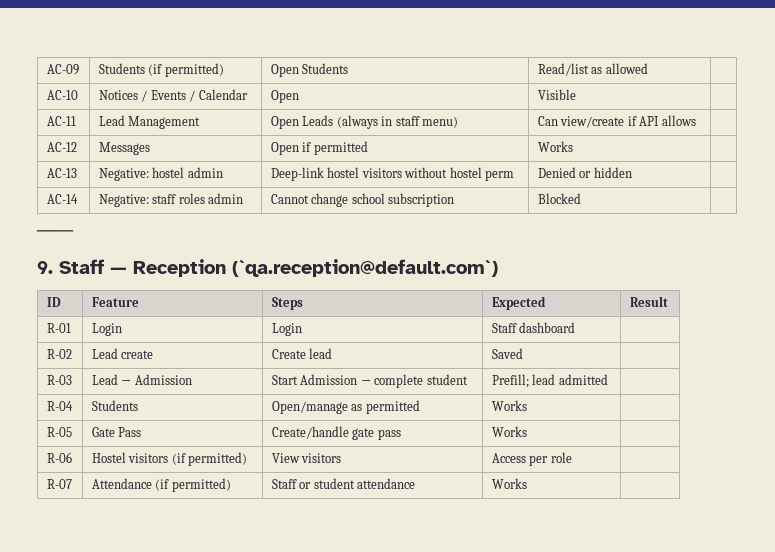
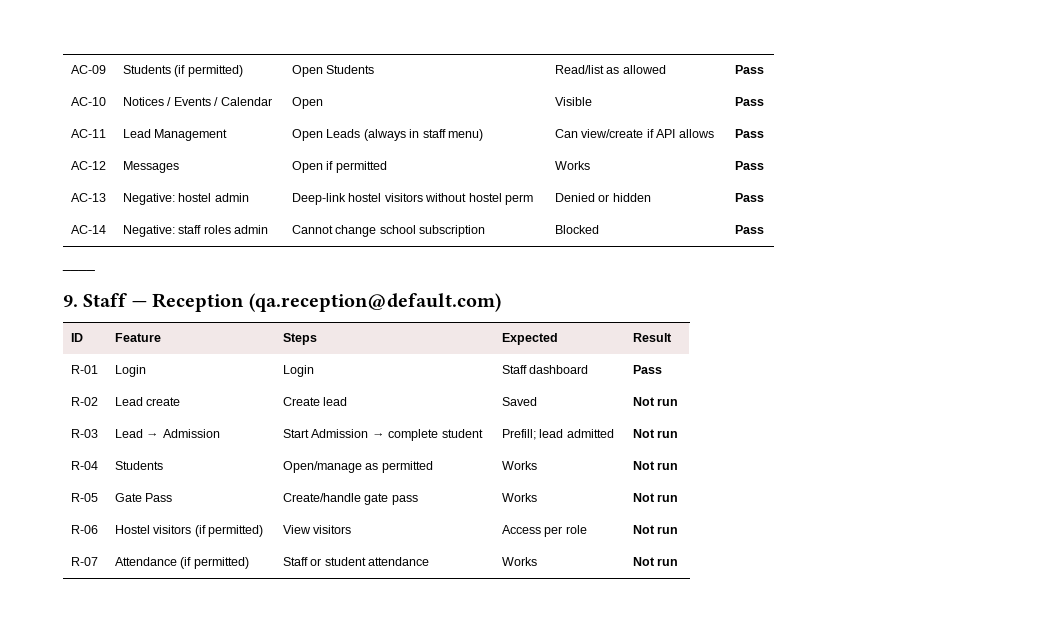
- AC-09 | Students (if permitted) | Open Students | Read/list as allowed |
+ AC-09 | Students (if permitted) | Open Students | Read/list as allowed | Pass
- AC-10 | Notices / Events / Calendar | Open | Visible |
+ AC-10 | Notices / Events / Calendar | Open | Visible | Pass
- AC-11 | Lead Management | Open Leads (always in staff menu) | Can view/create if API allows |
+ AC-11 | Lead Management | Open Leads (always in staff menu) | Can view/create if API allows | Pass
- AC-12 | Messages | Open if permitted | Works |
+ AC-12 | Messages | Open if permitted | Works | Pass
- AC-13 | Negative: hostel admin | Deep-link hostel visitors without hostel perm | Denied or hidden |
+ AC-13 | Negative: hostel admin | Deep-link hostel visitors without hostel perm | Denied or hidden | Pass
- AC-14 | Negative: staff roles admin | Cannot change school subscription | Blocked |
- ────
+ AC-14 | Negative: staff roles admin | Cannot change school subscription | Blocked | Pass
+ ____
- 9. Staff — Reception (`qa.reception@default.com`)
+ 9. Staff — Reception (qa.reception@default.com)
- R-01 | Login | Login | Staff dashboard |
+ R-01 | Login | Login | Staff dashboard | Pass
- R-02 | Lead create | Create lead | Saved |
+ R-02 | Lead create | Create lead | Saved | Not run
- R-03 | Lead → Admission | Start Admission → complete student | Prefill; lead admitted |
+ R-03 | Lead → Admission | Start Admission → complete student | Prefill; lead admitted | Not run
- R-04 | Students | Open/manage as permitted | Works |
+ R-04 | Students | Open/manage as permitted | Works | Not run
- R-05 | Gate Pass | Create/handle gate pass | Works |
+ R-05 | Gate Pass | Create/handle gate pass | Works | Not run
- R-06 | Hostel visitors (if permitted) | View visitors | Access per role |
+ R-06 | Hostel visitors (if permitted) | View visitors | Access per role | Not run
- R-07 | Attendance (if permitted) | Staff or student attendance | Works |
+ R-07 | Attendance (if permitted) | Staff or student attendance | Works | Not run

